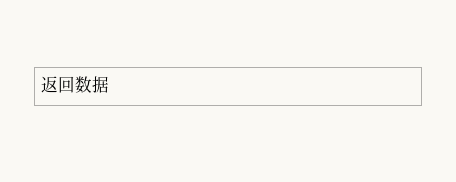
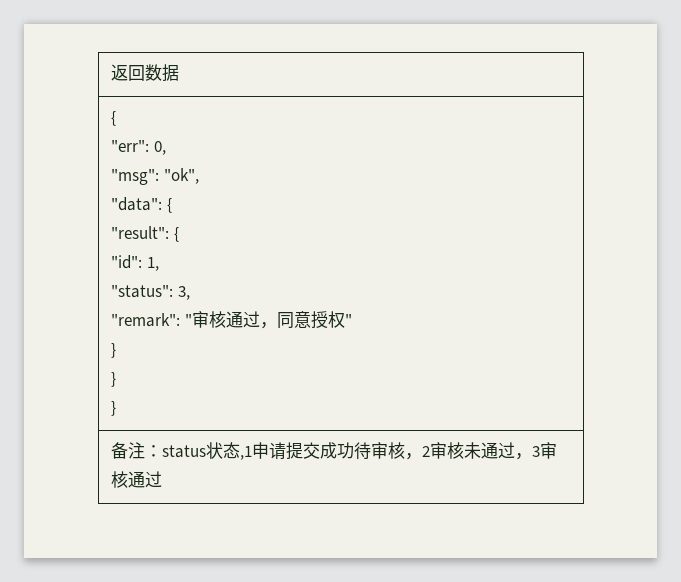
  返回数据
+ {
+ "err": 0,
+ "msg": "ok",
+ "data": {
+ "result": {
+ "id": 1,
+ "status": 3,
+ "remark": "审核通过，同意授权"
+ }
+ }
+ }
+ 备注：status状态,1申请提交成功待审核，2审核未通过，3审核通过

